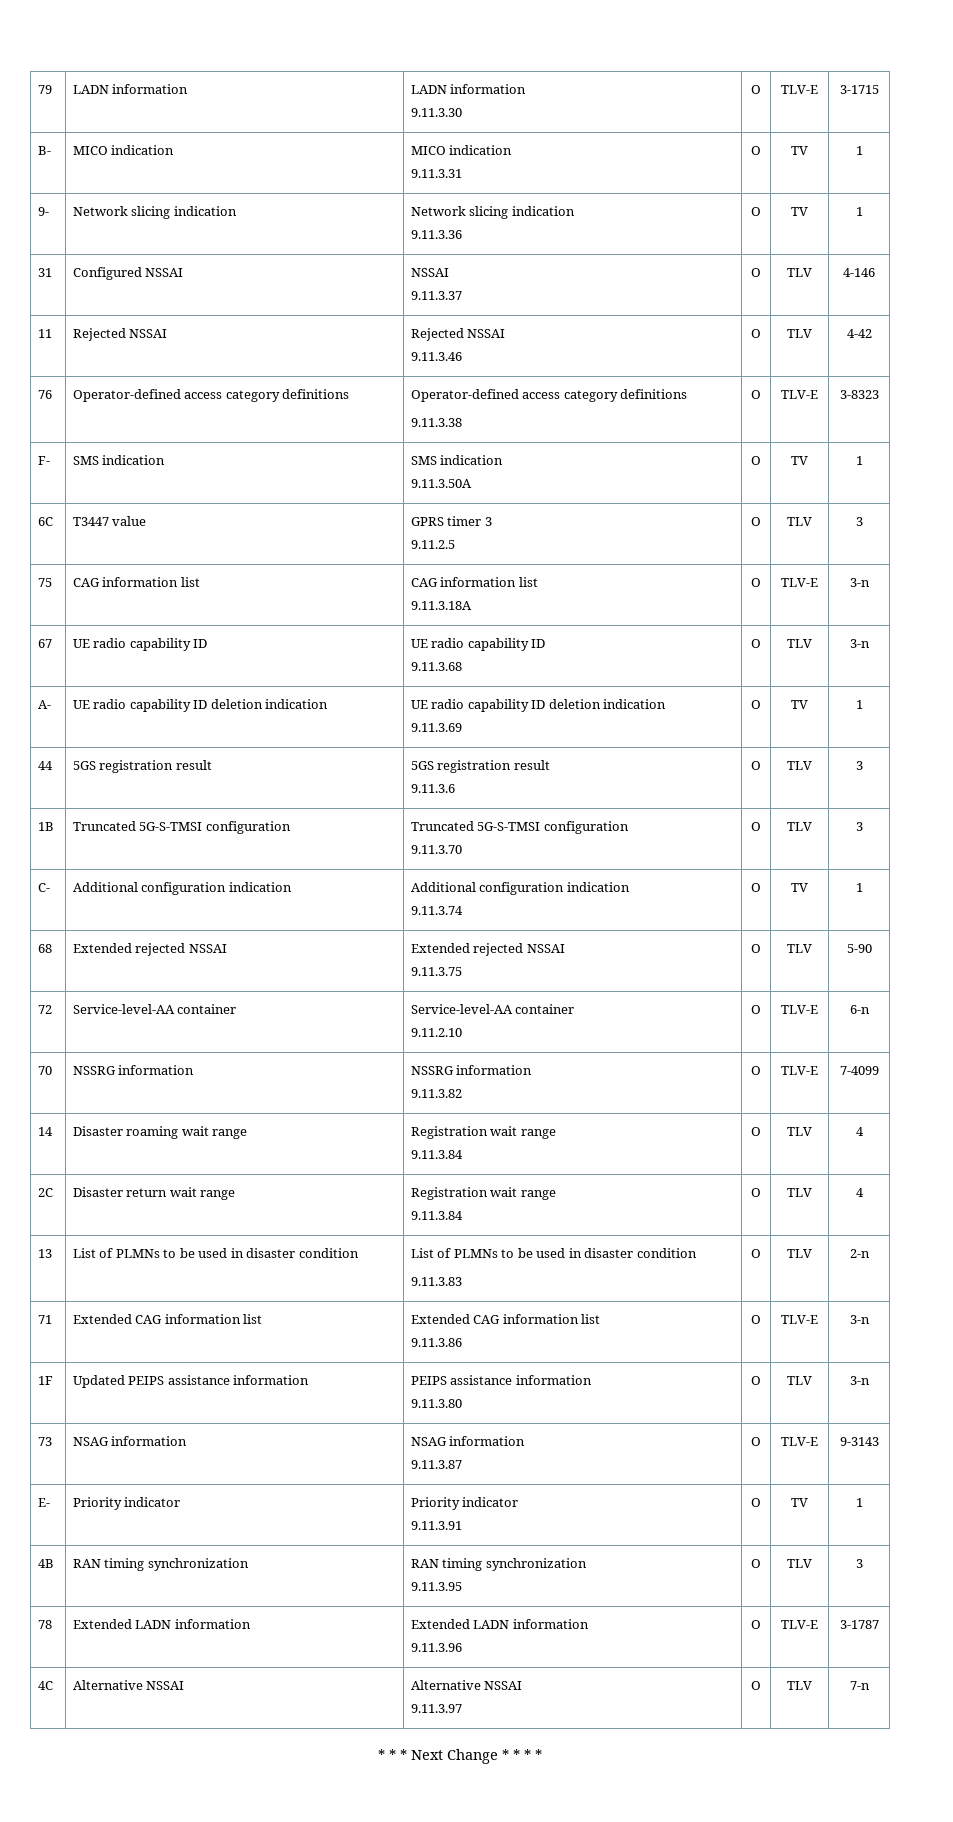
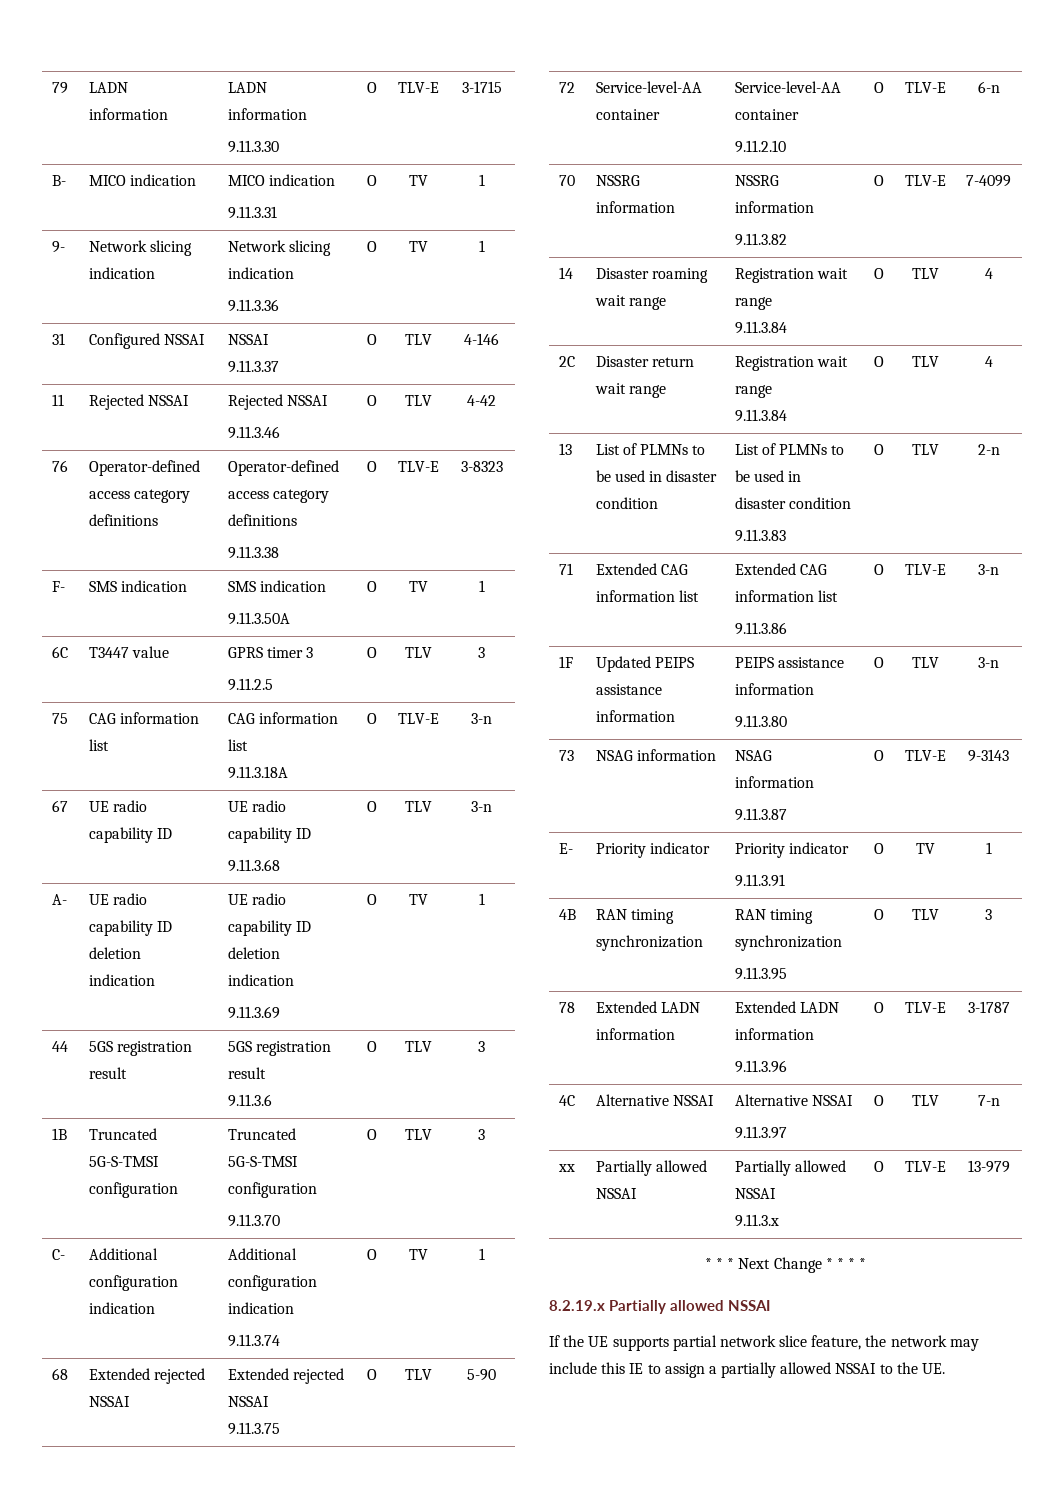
+ xx | Partially allowed NSSAI | Partially allowed NSSAI
+ 9.11.3.x | O | TLV-E | 13-979
+ 8.2.19.x Partially allowed NSSAI
+ If the UE supports partial network slice feature, the network may include this IE to assign a partially allowed NSSAI to the UE.

